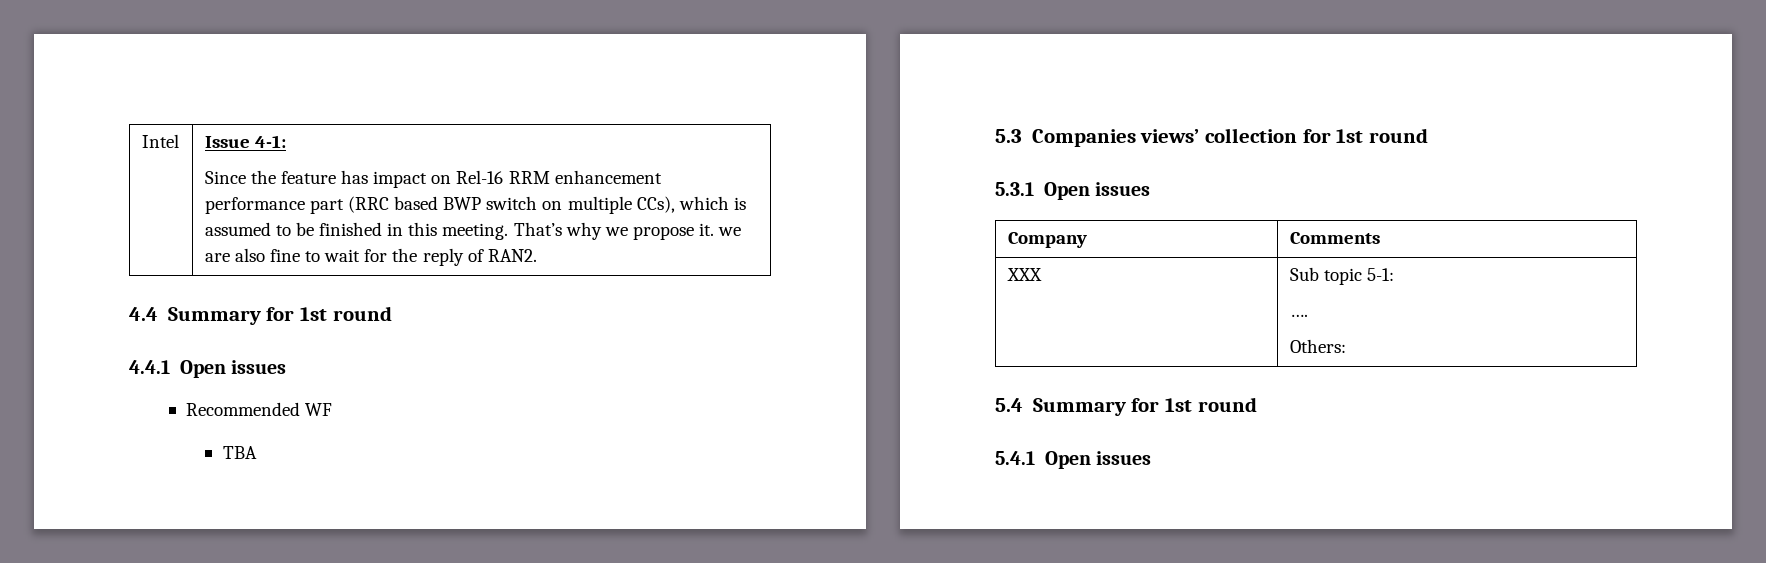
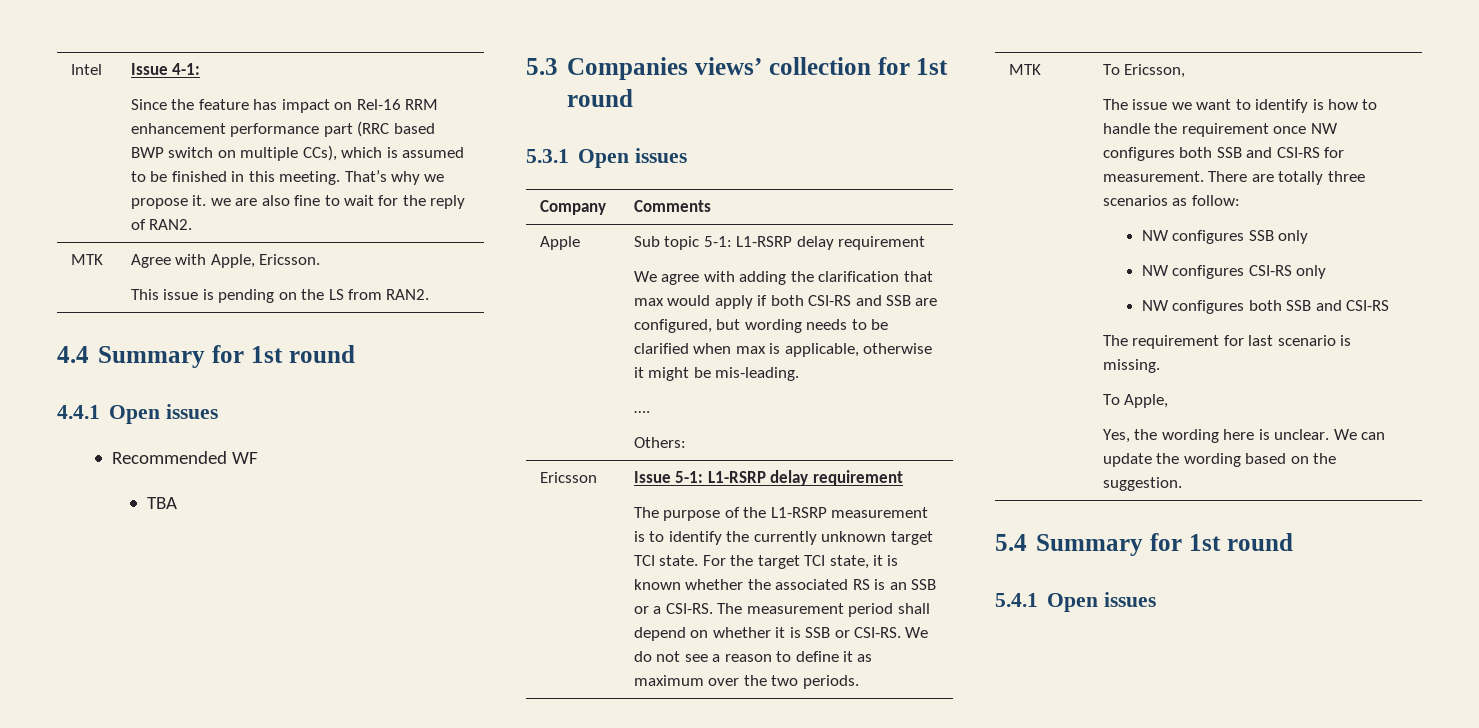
+ MTK | Agree with Apple, Ericsson.
+ This issue is pending on the LS from RAN2.
- XXX
+ Apple
- Sub topic 5-1:
+ Sub topic 5-1: L1-RSRP delay requirement
+ We agree with adding the clarification that max would apply if both CSI-RS and SSB are configured, but wording needs to be clarified when max is applicable, otherwise it might be mis-leading.
  ….
  Others:
+ Ericsson | Issue 5-1: L1-RSRP delay requirement
+ The purpose of the L1-RSRP measurement is to identify the currently unknown target TCI state. For the target TCI state, it is known whether the associated RS is an SSB or a CSI-RS. The measurement period shall depend on whether it is SSB or CSI-RS. We do not see a reason to define it as maximum over the two periods.
+ MTK | To Ericsson,
+ The issue we want to identify is how to handle the requirement once NW configures both SSB and CSI-RS for measurement. There are totally three scenarios as follow:
+ NW configures SSB only
+ NW configures CSI-RS only
+ NW configures both SSB and CSI-RS
+ The requirement for last scenario is missing.
+ To Apple,
+ Yes, the wording here is unclear. We can update the wording based on the suggestion.

